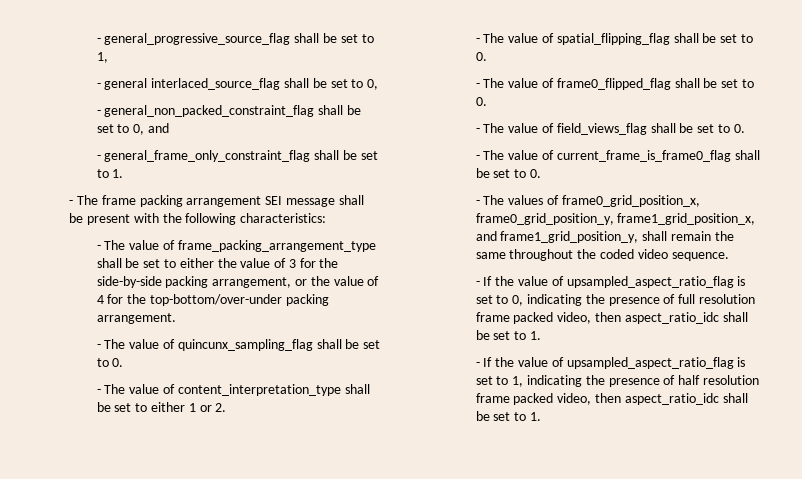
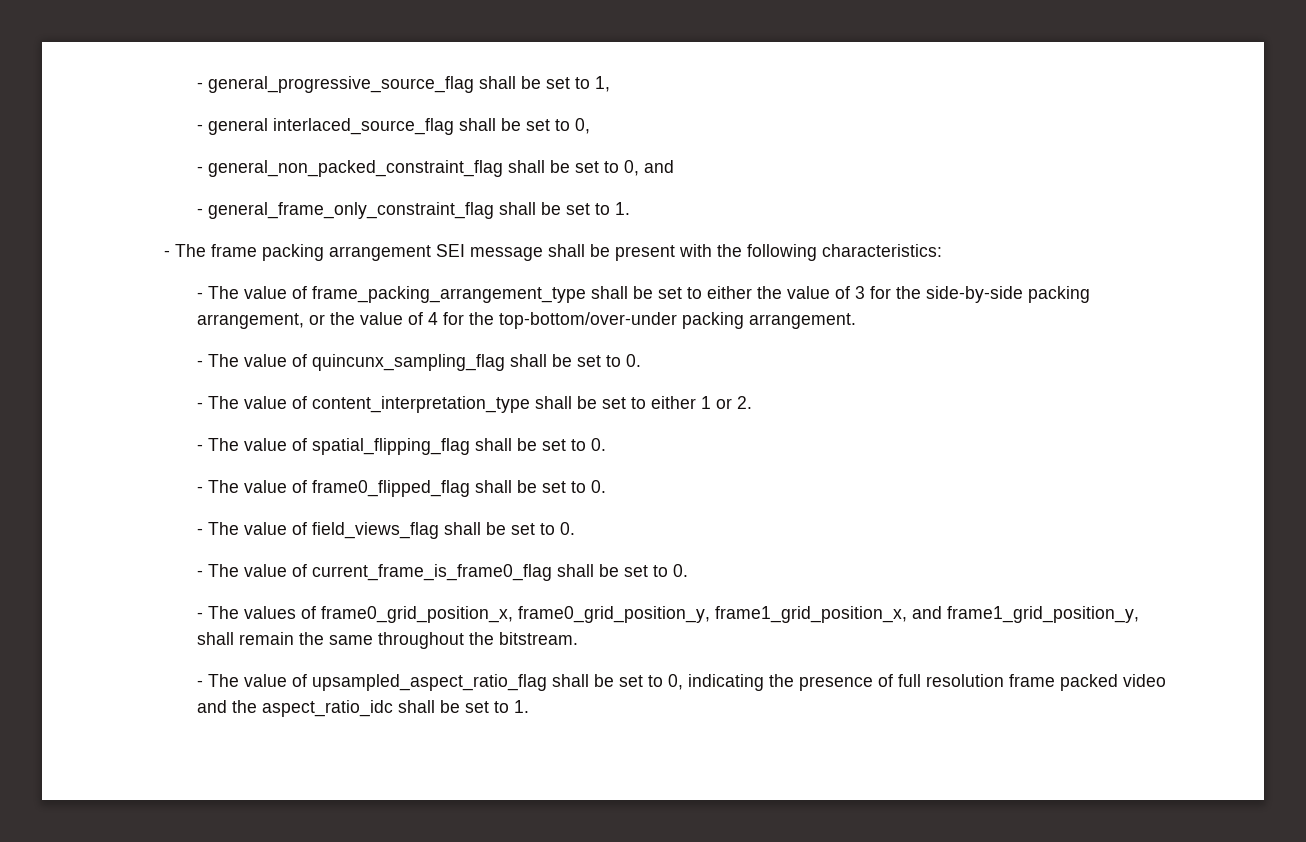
- - The values of frame0_grid_position_x, frame0_grid_position_y, frame1_grid_position_x, and frame1_grid_position_y, shall remain the same throughout the coded video sequence.
- - If the value of upsampled_aspect_ratio_flag is set to 0, indicating the presence of full resolution frame packed video, then aspect_ratio_idc shall be set to 1.
- - If the value of upsampled_aspect_ratio_flag is set to 1, indicating the presence of half resolution frame packed video, then aspect_ratio_idc shall be set to 1.
+ - The values of frame0_grid_position_x, frame0_grid_position_y, frame1_grid_position_x, and frame1_grid_position_y, shall remain the same throughout the bitstream.
+ - The value of upsampled_aspect_ratio_flag shall be set to 0, indicating the presence of full resolution frame packed video and the aspect_ratio_idc shall be set to 1.

